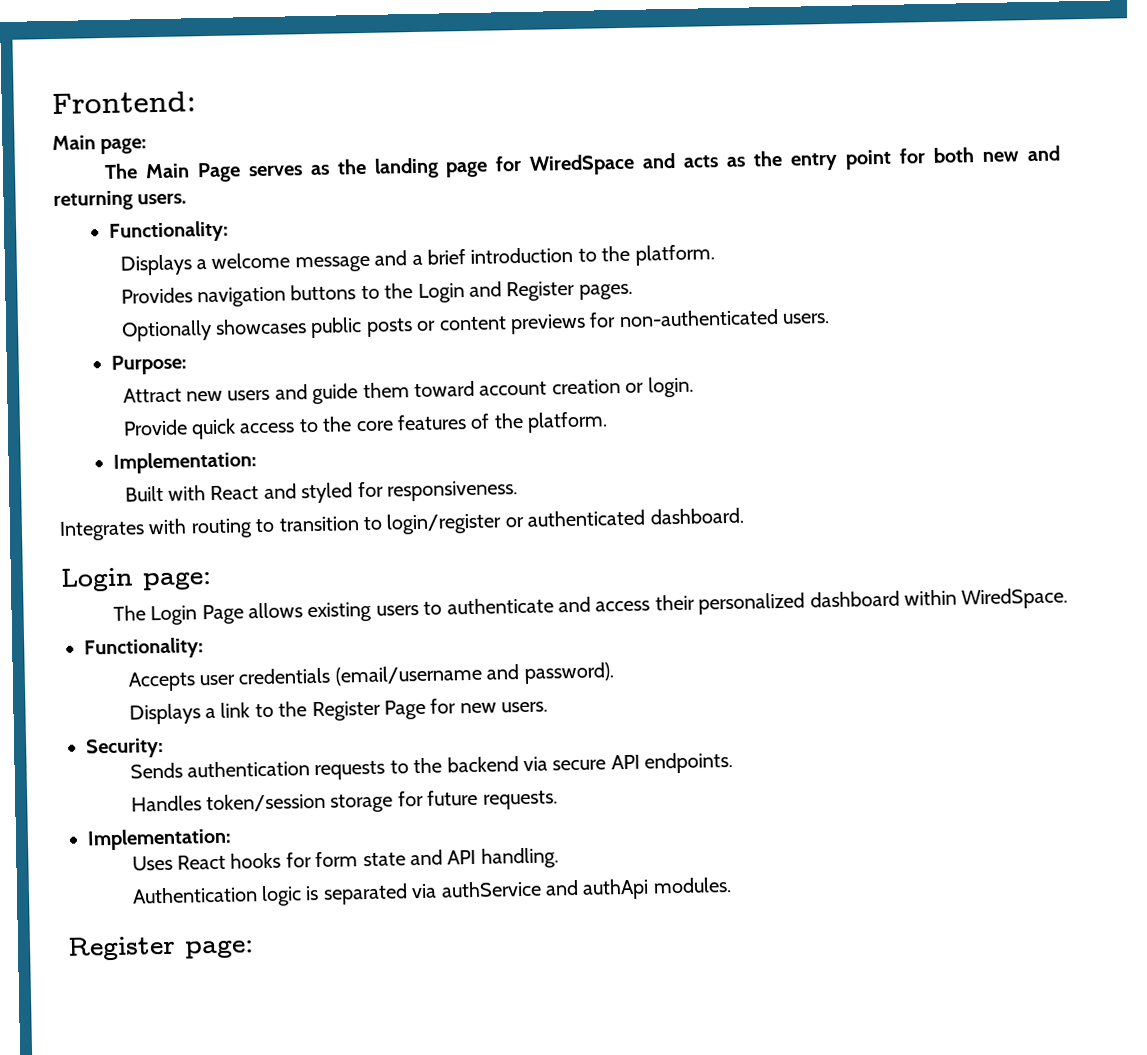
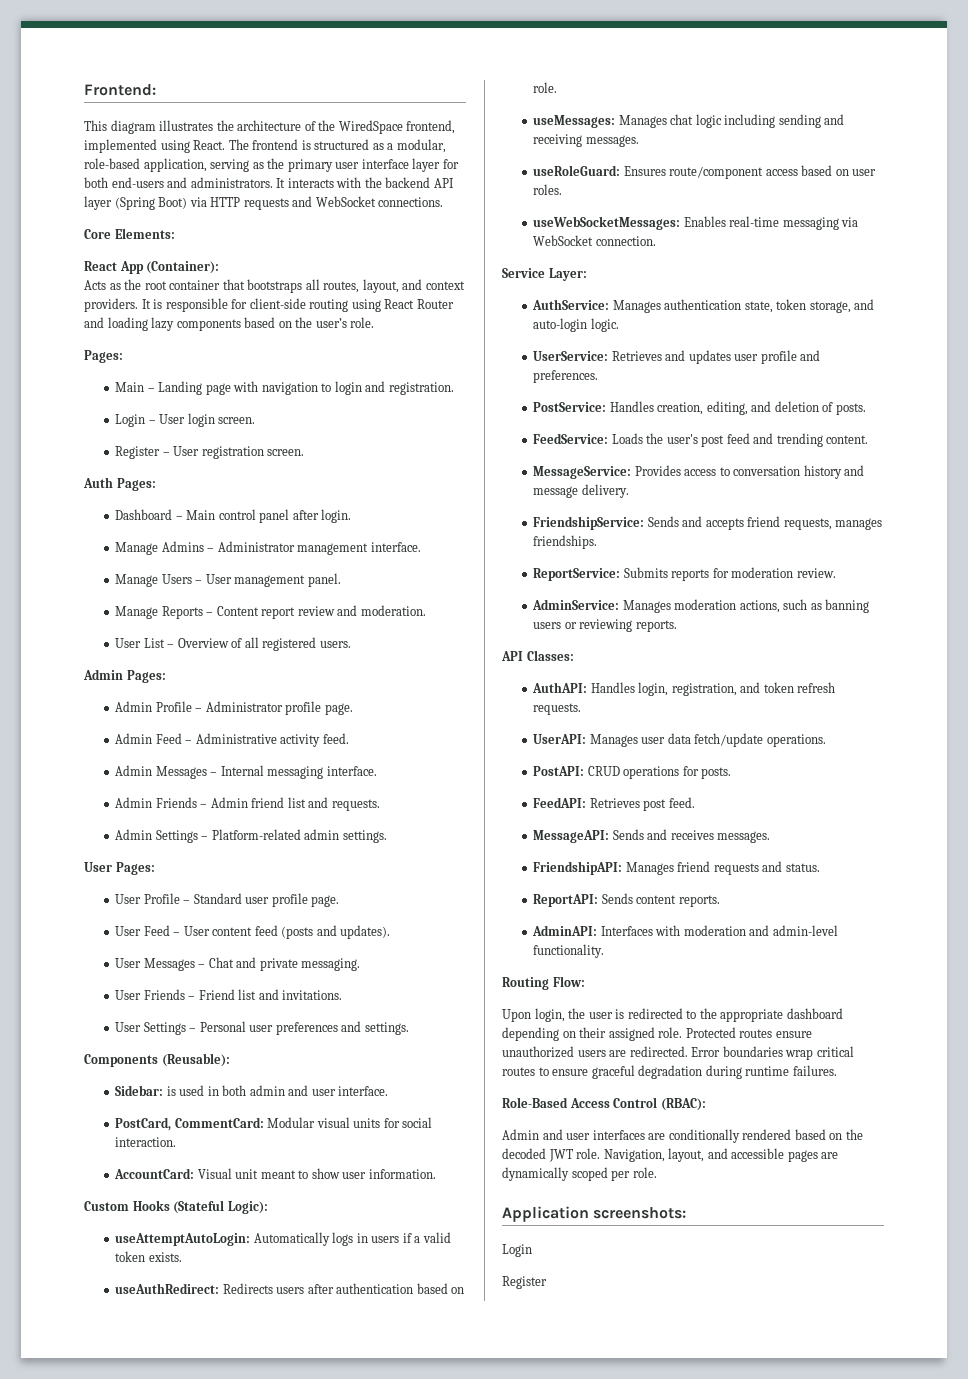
- Main page:
- The Main Page serves as the landing page for WiredSpace and acts as the entry point for both new and returning users.
- Functionality:
- Displays a welcome message and a brief introduction to the platform.
- Provides navigation buttons to the Login and Register pages.
- Optionally showcases public posts or content previews for non-authenticated users.
- Purpose:
- Attract new users and guide them toward account creation or login.
- Provide quick access to the core features of the platform.
- Implementation:
- Built with React and styled for responsiveness.
- Integrates with routing to transition to login/register or authenticated dashboard.
- Login page:
- The Login Page allows existing users to authenticate and access their personalized dashboard within WiredSpace.
- Functionality:
- Accepts user credentials (email/username and password).
- Displays a link to the Register Page for new users.
- Security:
- Sends authentication requests to the backend via secure API endpoints.
- Handles token/session storage for future requests.
- Implementation:
- Uses React hooks for form state and API handling.
- Authentication logic is separated via authService and authApi modules.
- Register page:
+ This diagram illustrates the architecture of the WiredSpace frontend, implemented using React. The frontend is structured as a modular, role-based application, serving as the primary user interface layer for both end-users and administrators. It interacts with the backend API layer (Spring Boot) via HTTP requests and WebSocket connections.
+ Core Elements:
+ React App (Container):
+ Acts as the root container that bootstraps all routes, layout, and context providers. It is responsible for client-side routing using React Router and loading lazy components based on the user’s role.
+ Pages:
+ Main – Landing page with navigation to login and registration.
+ Login – User login screen.
+ Register – User registration screen.
+ Auth Pages:
+ Dashboard – Main control panel after login.
+ Manage Admins – Administrator management interface.
+ Manage Users – User management panel.
+ Manage Reports – Content report review and moderation.
+ User List – Overview of all registered users.
+ Admin Pages:
+ Admin Profile – Administrator profile page.
+ Admin Feed – Administrative activity feed.
+ Admin Messages – Internal messaging interface.
+ Admin Friends – Admin friend list and requests.
+ Admin Settings – Platform-related admin settings.
+ User Pages:
+ User Profile – Standard user profile page.
+ User Feed – User content feed (posts and updates).
+ User Messages – Chat and private messaging.
+ User Friends – Friend list and invitations.
+ User Settings – Personal user preferences and settings.
+ Components (Reusable):
+ Sidebar: is used in both admin and user interface.
+ PostCard, CommentCard: Modular visual units for social interaction.
+ AccountCard: Visual unit meant to show user information.
+ Custom Hooks (Stateful Logic):
+ useAttemptAutoLogin: Automatically logs in users if a valid token exists.
+ useAuthRedirect: Redirects users after authentication based on role.
+ useMessages: Manages chat logic including sending and receiving messages.
+ useRoleGuard: Ensures route/component access based on user roles.
+ useWebSocketMessages: Enables real-time messaging via WebSocket connection.
+ Service Layer:
+ AuthService: Manages authentication state, token storage, and auto-login logic.
+ UserService: Retrieves and updates user profile and preferences.
+ PostService: Handles creation, editing, and deletion of posts.
+ FeedService: Loads the user's post feed and trending content.
+ MessageService: Provides access to conversation history and message delivery.
+ FriendshipService: Sends and accepts friend requests, manages friendships.
+ ReportService: Submits reports for moderation review.
+ AdminService: Manages moderation actions, such as banning users or reviewing reports.
+ API Classes:
+ AuthAPI: Handles login, registration, and token refresh requests.
+ UserAPI: Manages user data fetch/update operations.
+ PostAPI: CRUD operations for posts.
+ FeedAPI: Retrieves post feed.
+ MessageAPI: Sends and receives messages.
+ FriendshipAPI: Manages friend requests and status.
+ ReportAPI: Sends content reports.
+ AdminAPI: Interfaces with moderation and admin-level functionality.
+ Routing Flow:
+ Upon login, the user is redirected to the appropriate dashboard depending on their assigned role. Protected routes ensure unauthorized users are redirected. Error boundaries wrap critical routes to ensure graceful degradation during runtime failures.
+ Role-Based Access Control (RBAC):
+ Admin and user interfaces are conditionally rendered based on the decoded JWT role. Navigation, layout, and accessible pages are dynamically scoped per role.
+ Application screenshots:
+ Login
+ Register

